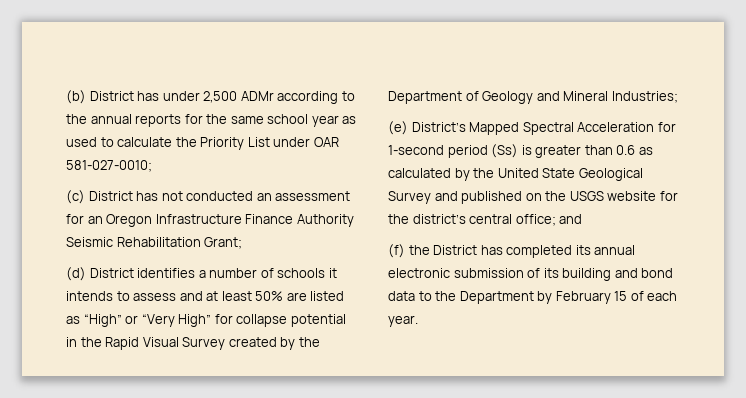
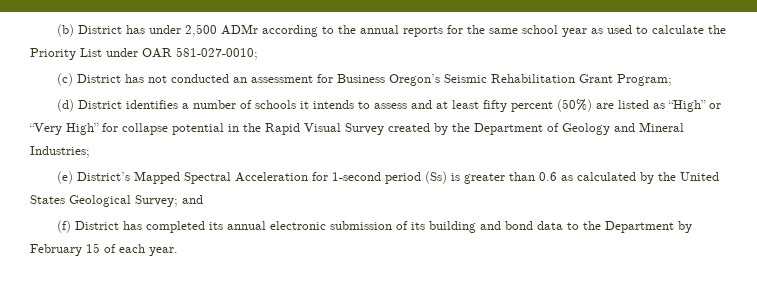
- (c) District has not conducted an assessment for an Oregon Infrastructure Finance Authority Seismic Rehabilitation Grant;
+ (c) District has not conducted an assessment for Business Oregon’s Seismic Rehabilitation Grant Program;
- (d) District identifies a number of schools it intends to assess and at least 50% are listed as “High” or “Very High” for collapse potential in the Rapid Visual Survey created by the Department of Geology and Mineral Industries;
+ (d) District identifies a number of schools it intends to assess and at least fifty percent (50%) are listed as “High” or “Very High” for collapse potential in the Rapid Visual Survey created by the Department of Geology and Mineral Industries;
- (e) District’s Mapped Spectral Acceleration for 1-second period (Ss) is greater than 0.6 as calculated by the United State Geological Survey and published on the USGS website for the district’s central office; and
+ (e) District’s Mapped Spectral Acceleration for 1-second period (Ss) is greater than 0.6 as calculated by the United States Geological Survey; and
- (f) the District has completed its annual electronic submission of its building and bond data to the Department by February 15 of each year.
+ (f) District has completed its annual electronic submission of its building and bond data to the Department by February 15 of each year.

